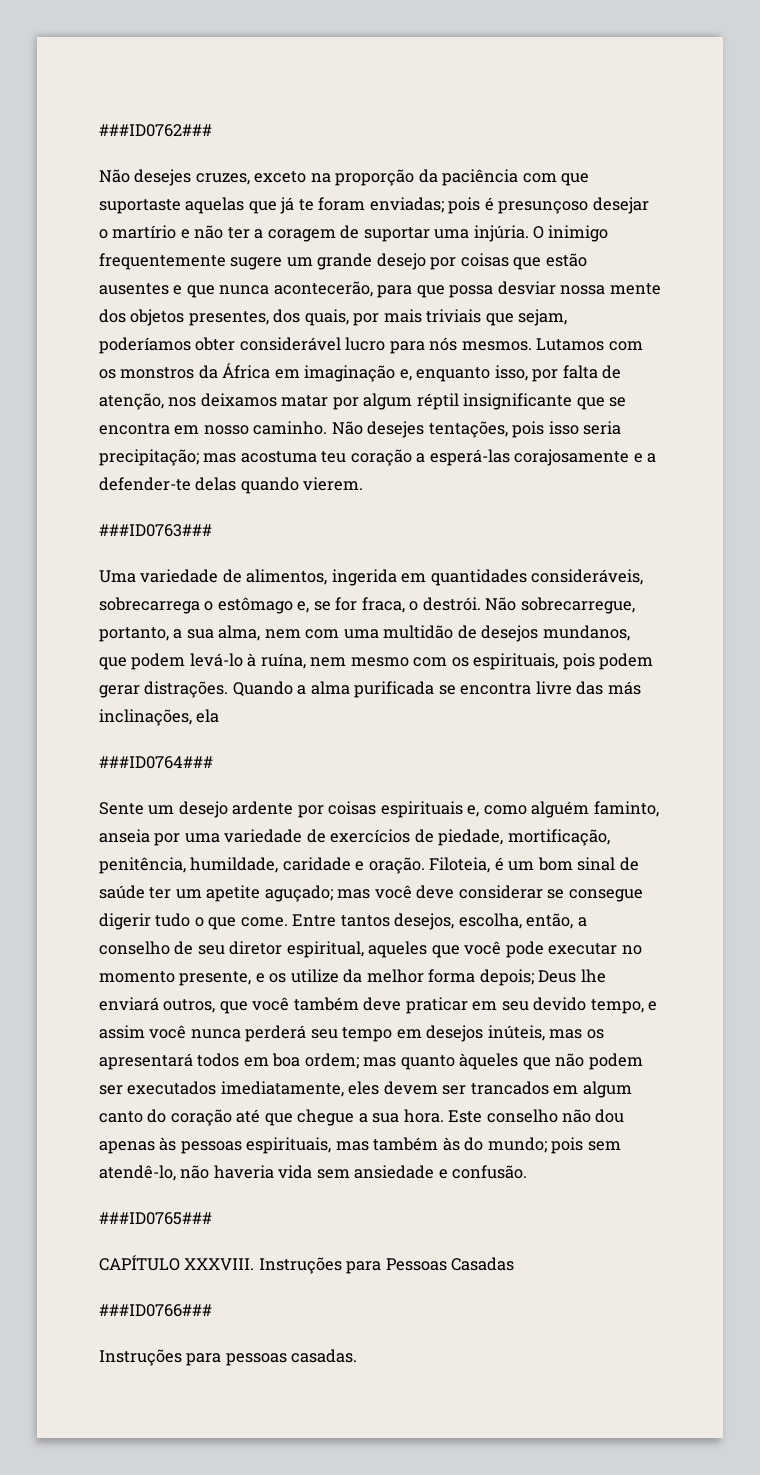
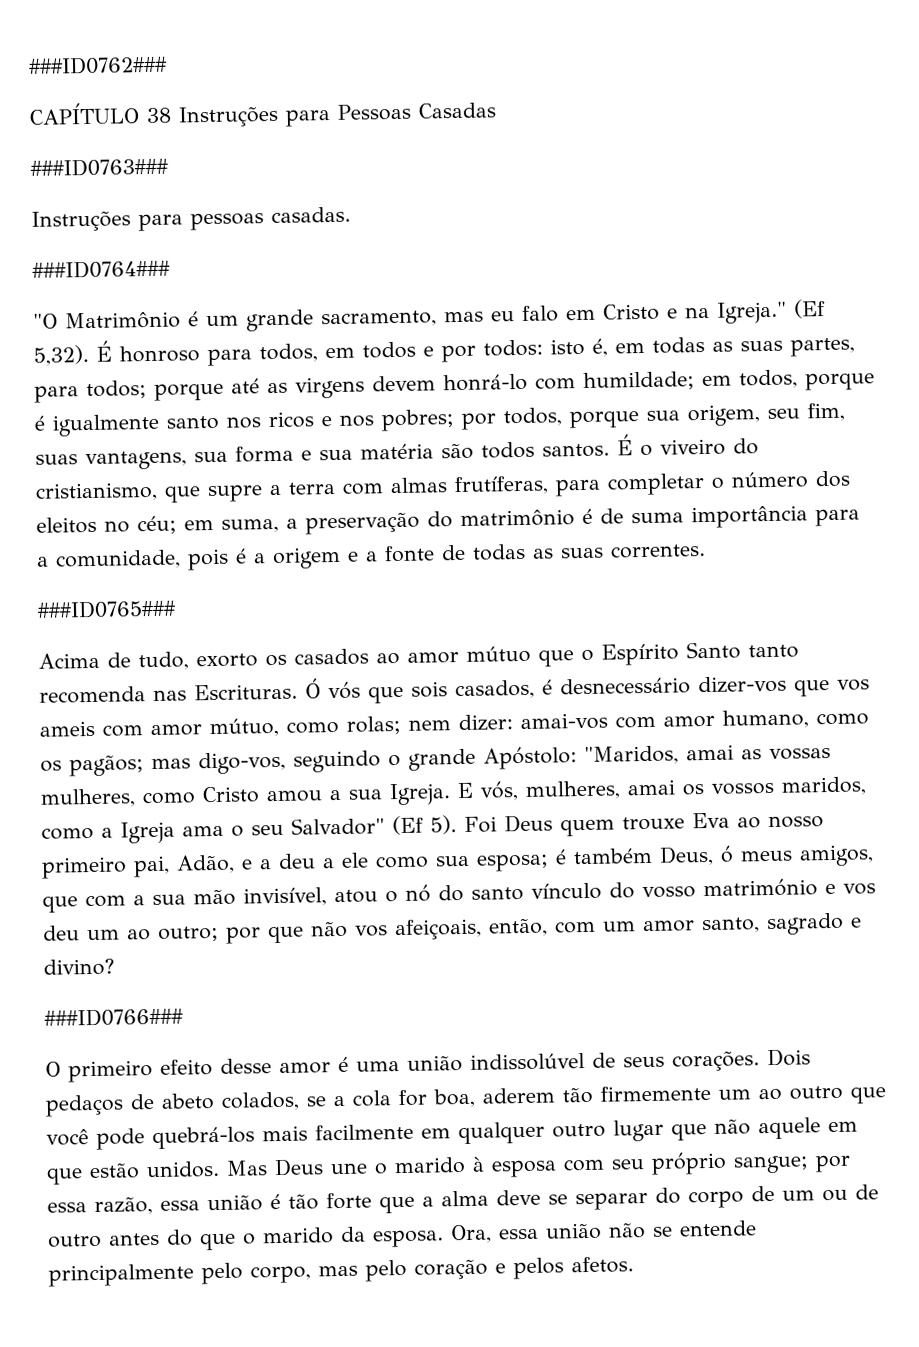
- Não desejes cruzes, exceto na proporção da paciência com que suportaste aquelas que já te foram enviadas; pois é presunçoso desejar o martírio e não ter a coragem de suportar uma injúria. O inimigo frequentemente sugere um grande desejo por coisas que estão ausentes e que nunca acontecerão, para que possa desviar nossa mente dos objetos presentes, dos quais, por mais triviais que sejam, poderíamos obter considerável lucro para nós mesmos. Lutamos com os monstros da África em imaginação e, enquanto isso, por falta de atenção, nos deixamos matar por algum réptil insignificante que se encontra em nosso caminho. Não desejes tentações, pois isso seria precipitação; mas acostuma teu coração a esperá-las corajosamente e a defender-te delas quando vierem.
- ###ID0763###
- Uma variedade de alimentos, ingerida em quantidades consideráveis, sobrecarrega o estômago e, se for fraca, o destrói. Não sobrecarregue, portanto, a sua alma, nem com uma multidão de desejos mundanos, que podem levá-lo à ruína, nem mesmo com os espirituais, pois podem gerar distrações. Quando a alma purificada se encontra livre das más inclinações, ela
- ###ID0764###
- Sente um desejo ardente por coisas espirituais e, como alguém faminto, anseia por uma variedade de exercícios de piedade, mortificação, penitência, humildade, caridade e oração. Filoteia, é um bom sinal de saúde ter um apetite aguçado; mas você deve considerar se consegue digerir tudo o que come. Entre tantos desejos, escolha, então, a conselho de seu diretor espiritual, aqueles que você pode executar no momento presente, e os utilize da melhor forma depois; Deus lhe enviará outros, que você também deve praticar em seu devido tempo, e assim você nunca perderá seu tempo em desejos inúteis, mas os apresentará todos em boa ordem; mas quanto àqueles que não podem ser executados imediatamente, eles devem ser trancados em algum canto do coração até que chegue a sua hora. Este conselho não dou apenas às pessoas espirituais, mas também às do mundo; pois sem atendê-lo, não haveria vida sem ansiedade e confusão.
- ###ID0765###
- CAPÍTULO XXXVIII. Instruções para Pessoas Casadas
+ CAPÍTULO 38 Instruções para Pessoas Casadas
- ###ID0766###
+ ###ID0763###
+ ###ID0764###
+ "O Matrimônio é um grande sacramento, mas eu falo em Cristo e na Igreja." (Ef 5,32). É honroso para todos, em todos e por todos: isto é, em todas as suas partes, para todos; porque até as virgens devem honrá-lo com humildade; em todos, porque é igualmente santo nos ricos e nos pobres; por todos, porque sua origem, seu fim, suas vantagens, sua forma e sua matéria são todos santos. É o viveiro do cristianismo, que supre a terra com almas frutíferas, para completar o número dos eleitos no céu; em suma, a preservação do matrimônio é de suma importância para a comunidade, pois é a origem e a fonte de todas as suas correntes.
+ ###ID0765###
+ Acima de tudo, exorto os casados ao amor mútuo que o Espírito Santo tanto recomenda nas Escrituras. Ó vós que sois casados, é desnecessário dizer-vos que vos ameis com amor mútuo, como rolas; nem dizer: amai-vos com amor humano, como os pagãos; mas digo-vos, seguindo o grande Apóstolo: "Maridos, amai as vossas mulheres, como Cristo amou a sua Igreja. E vós, mulheres, amai os vossos maridos, como a Igreja ama o seu Salvador" (Ef 5). Foi Deus quem trouxe Eva ao nosso primeiro pai, Adão, e a deu a ele como sua esposa; é também Deus, ó meus amigos, que com a sua mão invisível, atou o nó do santo vínculo do vosso matrimónio e vos deu um ao outro; por que não vos afeiçoais, então, com um amor santo, sagrado e divino?
+ ###ID0766###
+ O primeiro efeito desse amor é uma união indissolúvel de seus corações. Dois pedaços de abeto colados, se a cola for boa, aderem tão firmemente um ao outro que você pode quebrá-los mais facilmente em qualquer outro lugar que não aquele em que estão unidos. Mas Deus une o marido à esposa com seu próprio sangue; por essa razão, essa união é tão forte que a alma deve se separar do corpo de um ou de outro antes do que o marido da esposa. Ora, essa união não se entende principalmente pelo corpo, mas pelo coração e pelos afetos.

